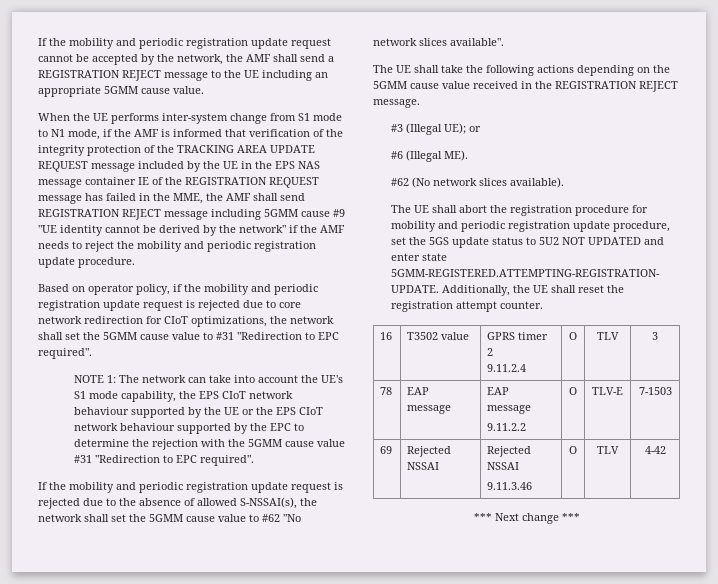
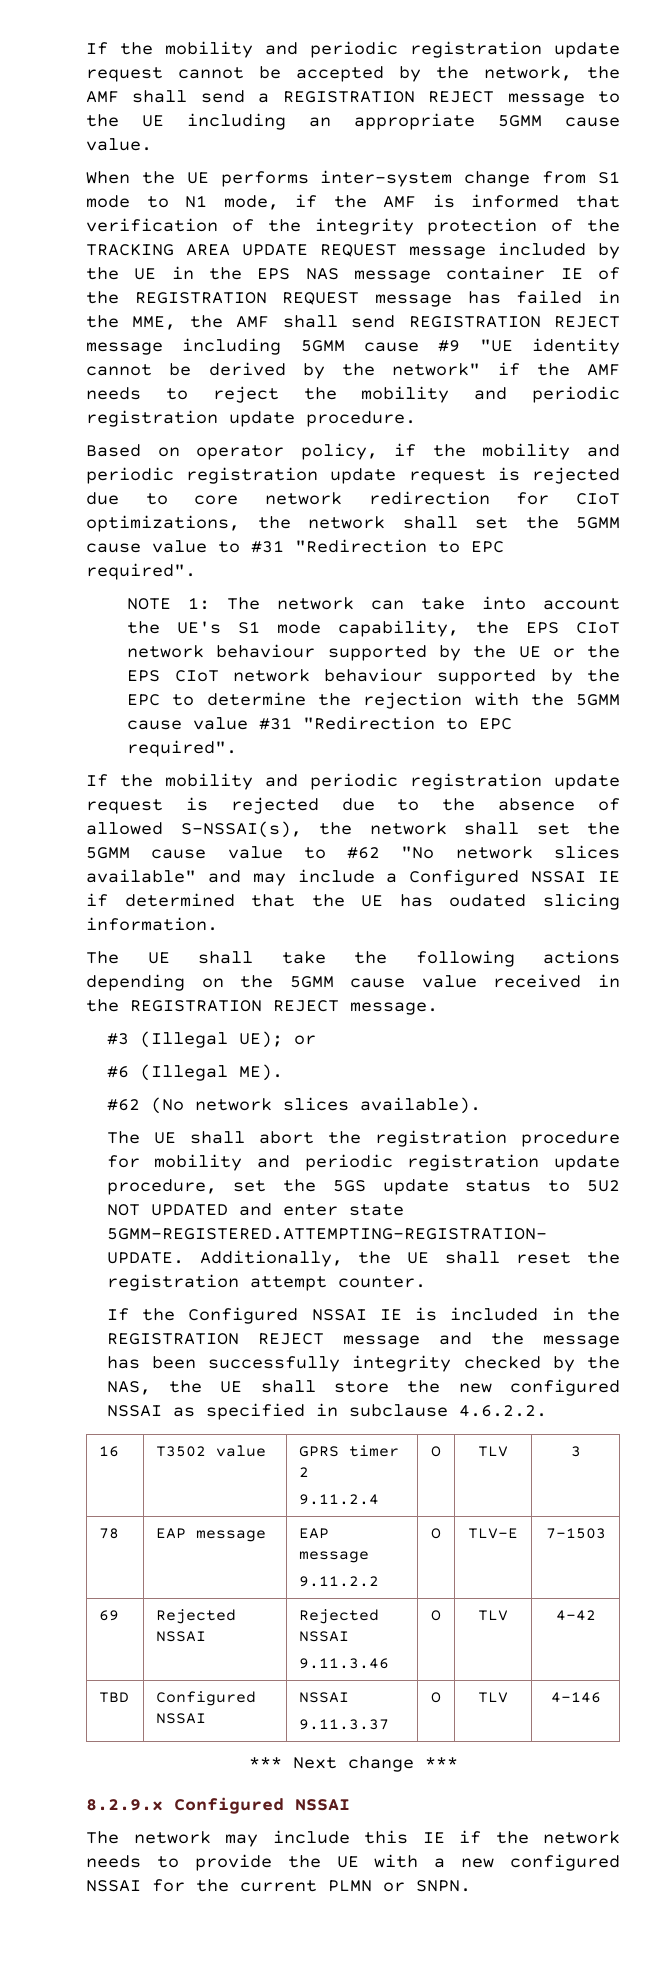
- If the mobility and periodic registration update request is rejected due to the absence of allowed S-NSSAI(s), the network shall set the 5GMM cause value to #62 "No network slices available".
+ If the mobility and periodic registration update request is rejected due to the absence of allowed S-NSSAI(s), the network shall set the 5GMM cause value to #62 "No network slices available" and may include a Configured NSSAI IE if determined that the UE has oudated slicing information.
+ If the Configured NSSAI IE is included in the REGISTRATION REJECT message and the message has been successfully integrity checked by the NAS, the UE shall store the new configured NSSAI as specified in subclause 4.6.2.2.
+ TBD | Configured NSSAI | NSSAI
+ 9.11.3.37 | O | TLV | 4-146
  *** Next change ***
+ 8.2.9.x Configured NSSAI
+ The network may include this IE if the network needs to provide the UE with a new configured NSSAI for the current PLMN or SNPN.

